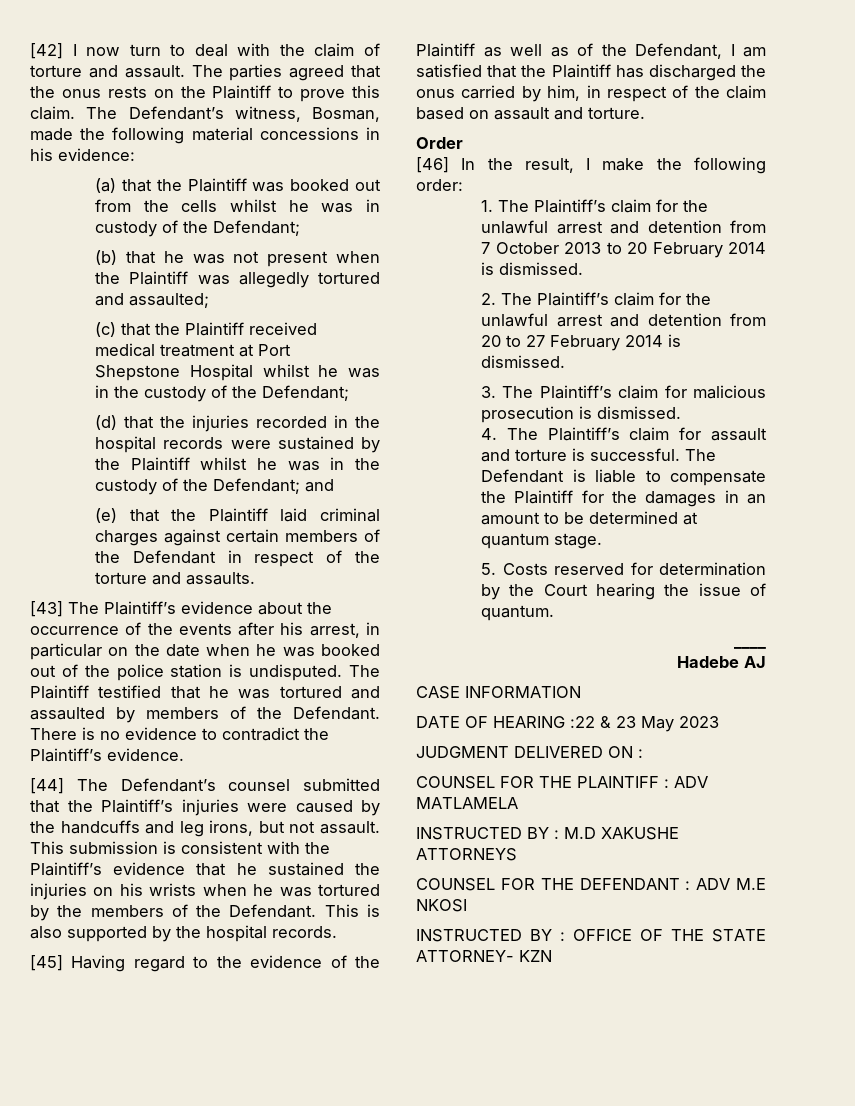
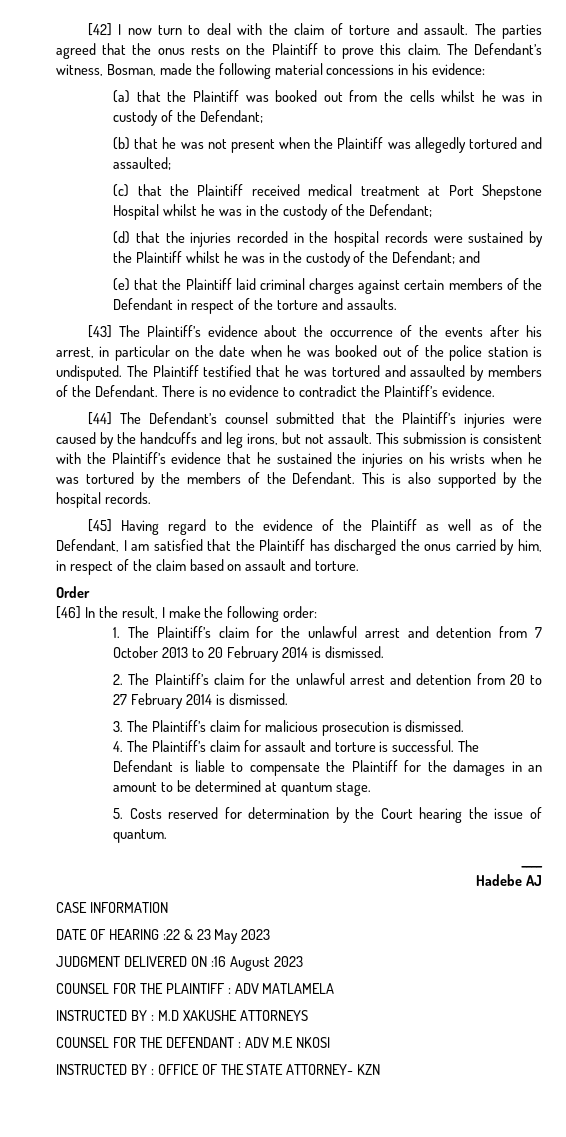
- JUDGMENT DELIVERED ON :
+ JUDGMENT DELIVERED ON :16 August 2023

